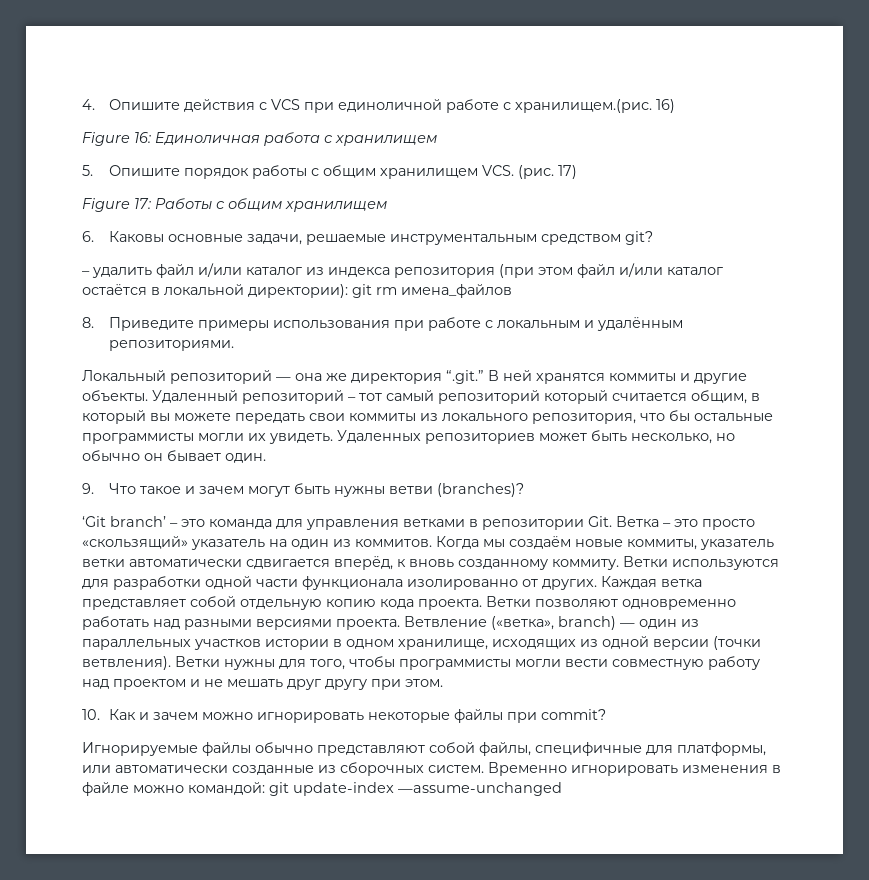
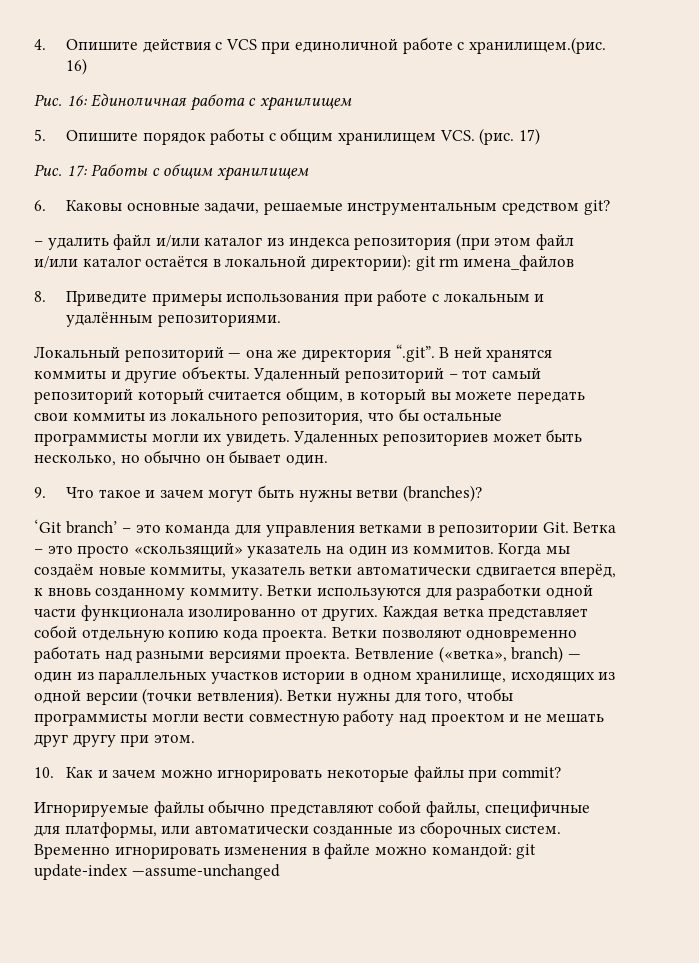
- Figure 16: Eдиноличная работа с хранилищем
+ Рис. 16: Eдиноличная работа с хранилищем
- Figure 17: Работы с общим хранилищем
+ Рис. 17: Работы с общим хранилищем
- Локальный репозиторий — она же директория “.git.” В ней хранятся коммиты и другие объекты.
+ Локальный репозиторий — она же директория “.git”. В ней хранятся коммиты и другие объекты.

